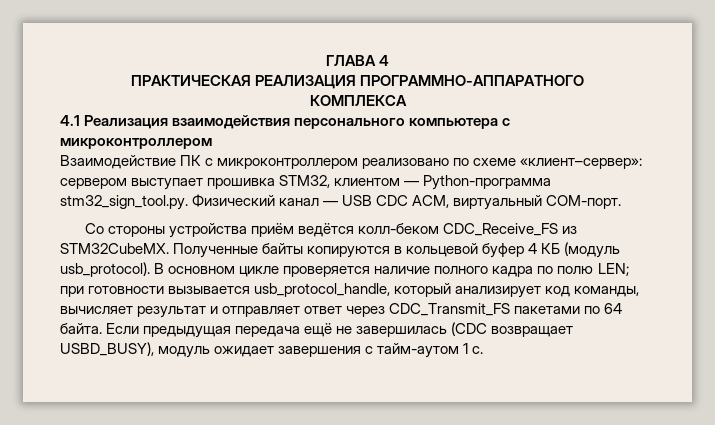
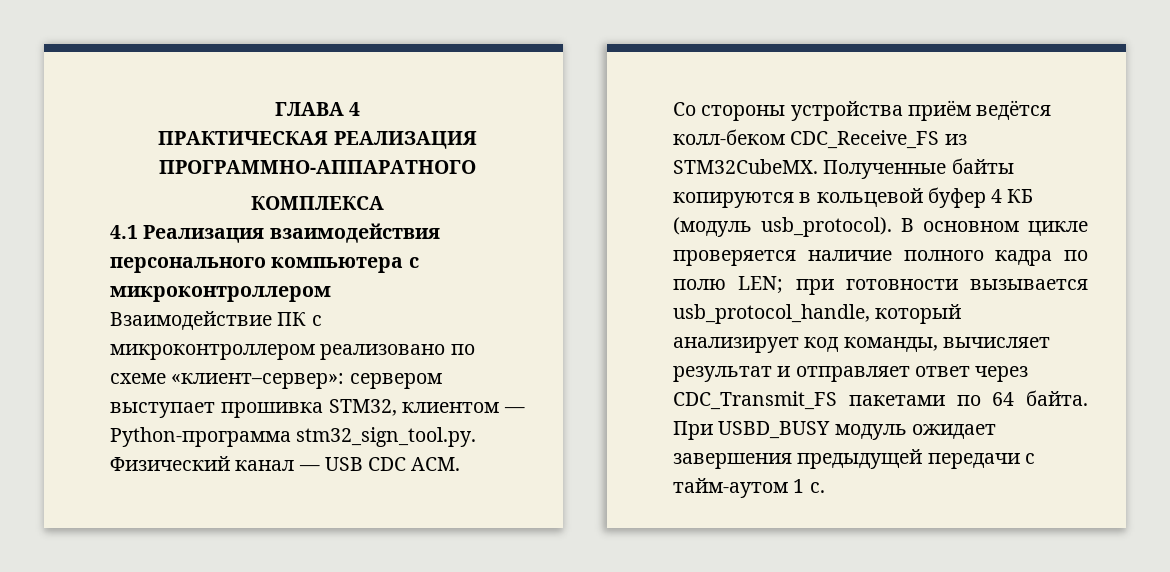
- Взаимодействие ПК с микроконтроллером реализовано по схеме «клиент–сервер»: сервером выступает прошивка STM32, клиентом — Python-программа stm32_sign_tool.py. Физический канал — USB CDC ACM, виртуальный COM-порт.
+ Взаимодействие ПК с микроконтроллером реализовано по схеме «клиент–сервер»: сервером выступает прошивка STM32, клиентом — Python-программа stm32_sign_tool.py. Физический канал — USB CDC ACM.
- Если предыдущая передача ещё не завершилась (CDC возвращает USBD_BUSY), модуль ожидает завершения с тайм-аутом 1 с.
+ При USBD_BUSY модуль ожидает завершения предыдущей передачи с тайм-аутом 1 с.

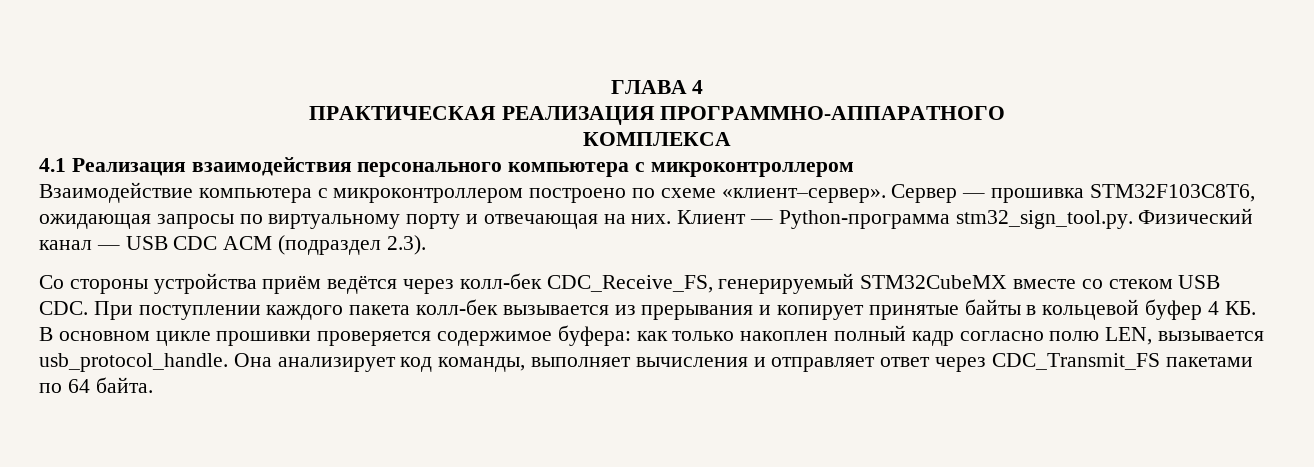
- Взаимодействие ПК с микроконтроллером реализовано по схеме «клиент–сервер»: сервером выступает прошивка STM32, клиентом — Python-программа stm32_sign_tool.py. Физический канал — USB CDC ACM.
+ Взаимодействие компьютера с микроконтроллером построено по схеме «клиент–сервер». Сервер — прошивка STM32F103C8T6, ожидающая запросы по виртуальному порту и отвечающая на них. Клиент — Python-программа stm32_sign_tool.py. Физический канал — USB CDC ACM (подраздел 2.3).
- Со стороны устройства приём ведётся колл-беком CDC_Receive_FS из STM32CubeMX. Полученные байты копируются в кольцевой буфер 4 КБ (модуль usb_protocol). В основном цикле проверяется наличие полного кадра по полю LEN; при готовности вызывается usb_protocol_handle, который анализирует код команды, вычисляет результат и отправляет ответ через CDC_Transmit_FS пакетами по 64 байта. При USBD_BUSY модуль ожидает завершения предыдущей передачи с тайм-аутом 1 с.
+ Со стороны устройства приём ведётся через колл-бек CDC_Receive_FS, генерируемый STM32CubeMX вместе со стеком USB CDC. При поступлении каждого пакета колл-бек вызывается из прерывания и копирует принятые байты в кольцевой буфер 4 КБ. В основном цикле прошивки проверяется содержимое буфера: как только накоплен полный кадр согласно полю LEN, вызывается usb_protocol_handle. Она анализирует код команды, выполняет вычисления и отправляет ответ через CDC_Transmit_FS пакетами по 64 байта.

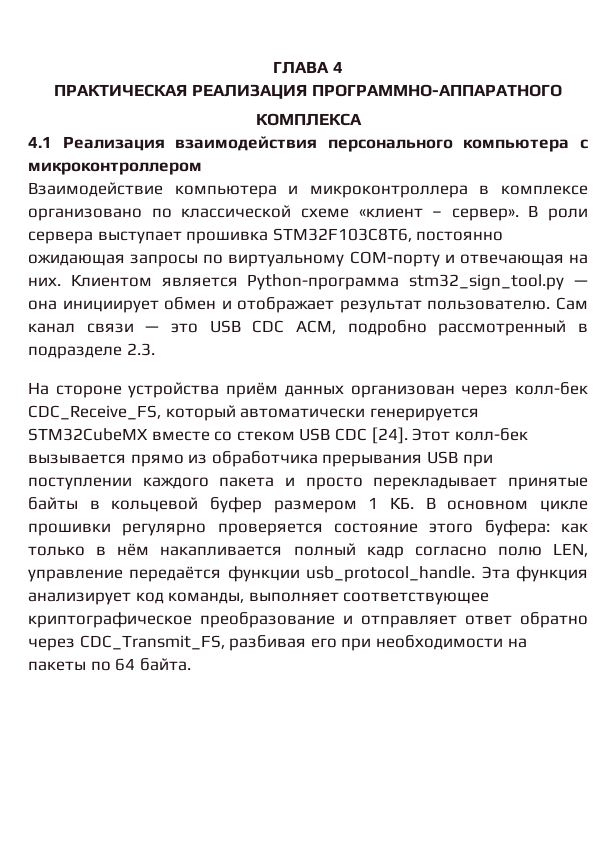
- Взаимодействие компьютера с микроконтроллером построено по схеме «клиент–сервер». Сервер — прошивка STM32F103C8T6, ожидающая запросы по виртуальному порту и отвечающая на них.
+ Взаимодействие компьютера и микроконтроллера в комплексе организовано по классической схеме «клиент – сервер». В роли сервера выступает прошивка STM32F103C8T6, постоянно ожидающая запросы по виртуальному COM-порту и отвечающая на них.
- Клиент — Python-программа stm32_sign_tool.py. Физический канал — USB CDC ACM (подраздел 2.3).
- Со стороны устройства приём ведётся через колл-бек CDC_Receive_FS, генерируемый STM32CubeMX вместе со стеком USB CDC. При поступлении каждого пакета колл-бек вызывается из прерывания и копирует принятые байты в кольцевой буфер 4 КБ. В основном цикле прошивки проверяется содержимое буфера: как только накоплен полный кадр согласно полю LEN, вызывается usb_protocol_handle. Она анализирует код команды, выполняет вычисления и отправляет ответ через CDC_Transmit_FS пакетами по 64 байта.
+ Клиентом является Python-программа stm32_sign_tool.py — она инициирует обмен и отображает результат пользователю. Сам канал связи — это USB CDC ACM, подробно рассмотренный в подразделе 2.3.
+ На стороне устройства приём данных организован через колл-бек CDC_Receive_FS, который автоматически генерируется STM32CubeMX вместе со стеком USB CDC [24]. Этот колл-бек вызывается прямо из обработчика прерывания USB при поступлении каждого пакета и просто перекладывает принятые байты в кольцевой буфер размером 1 КБ. В основном цикле прошивки регулярно проверяется состояние этого буфера: как только в нём накапливается полный кадр согласно полю LEN, управление передаётся функции usb_protocol_handle. Эта функция анализирует код команды, выполняет соответствующее криптографическое преобразование и отправляет ответ обратно через CDC_Transmit_FS, разбивая его при необходимости на пакеты по 64 байта.

